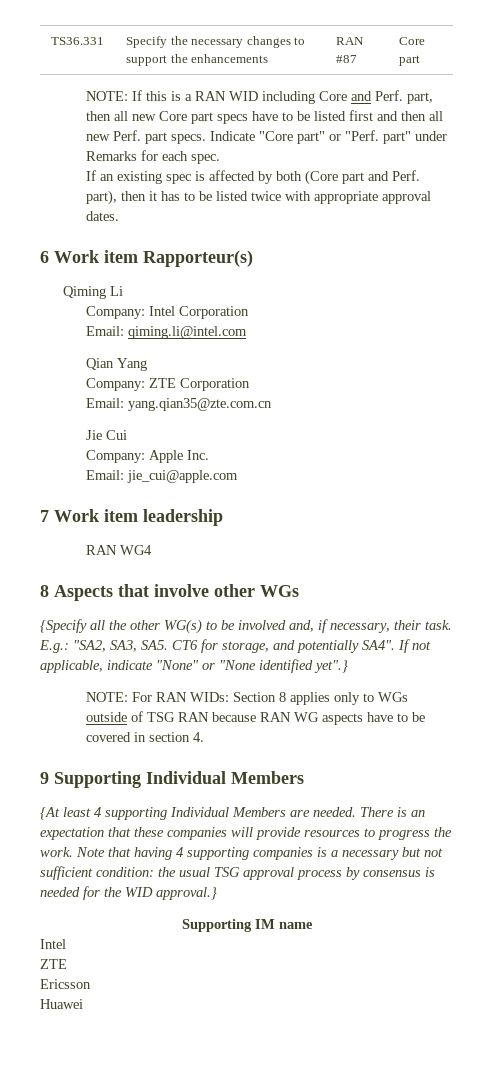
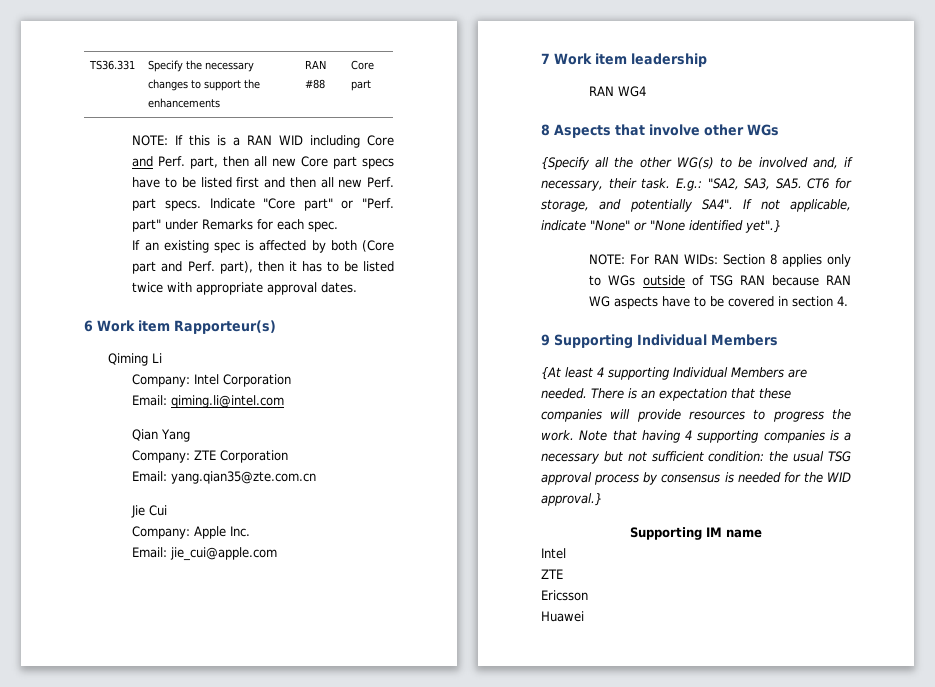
- TS36.331 | Specify the necessary changes to support the enhancements | RAN #87 | Core part
+ TS36.331 | Specify the necessary changes to support the enhancements | RAN #88 | Core part

